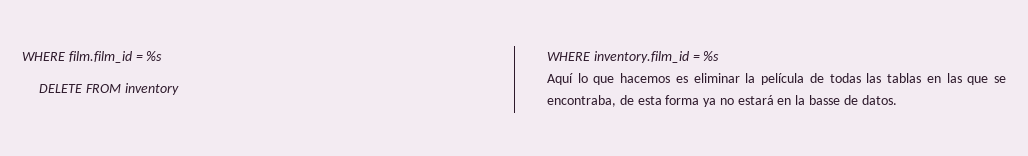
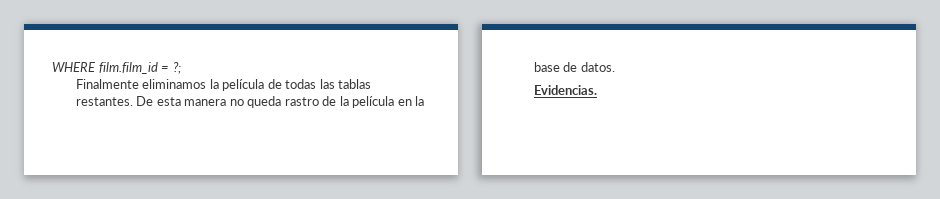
- WHERE film.film_id = %s
- DELETE FROM inventory
- WHERE inventory.film_id = %s
- Aquí lo que hacemos es eliminar la película de todas las tablas en las que se encontraba, de esta forma ya no estará en la basse de datos.
+ WHERE film.film_id = ?;
+ Finalmente eliminamos la película de todas las tablas restantes. De esta manera no queda rastro de la película en la base de datos.
+ Evidencias.

